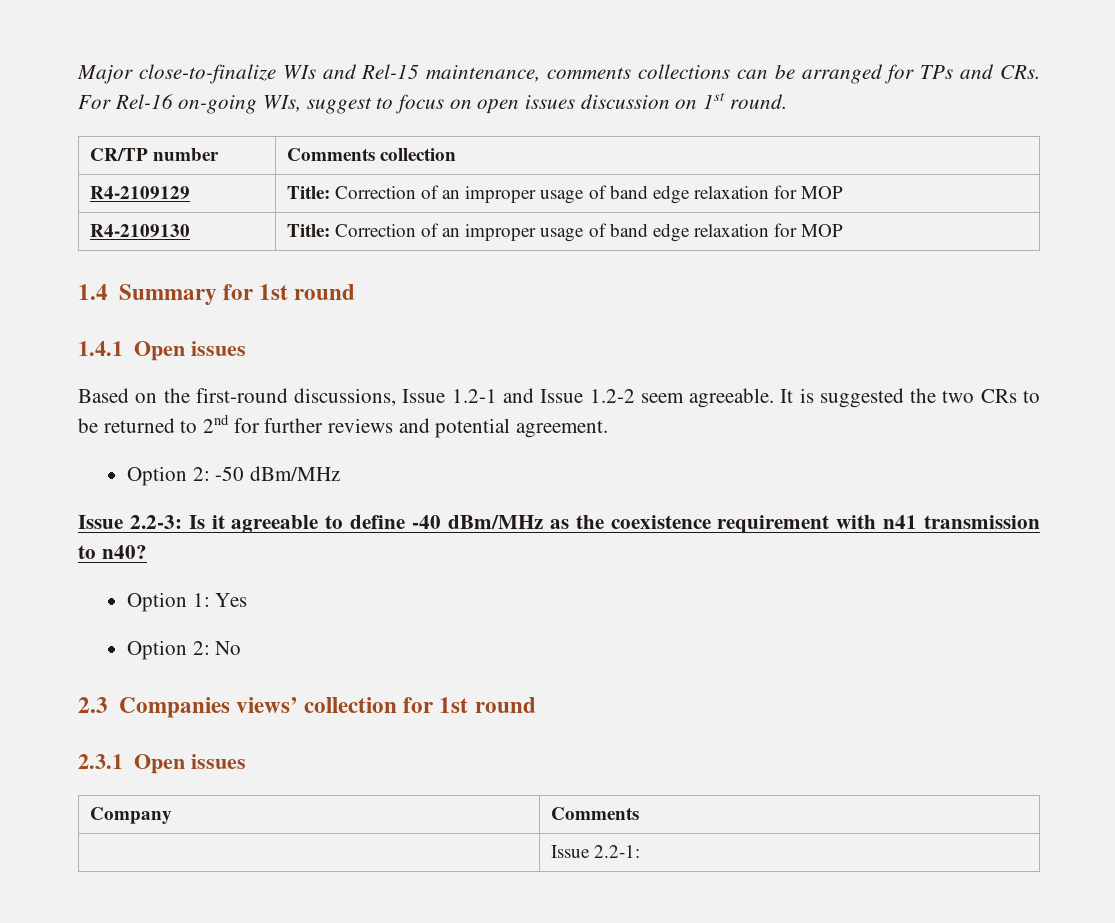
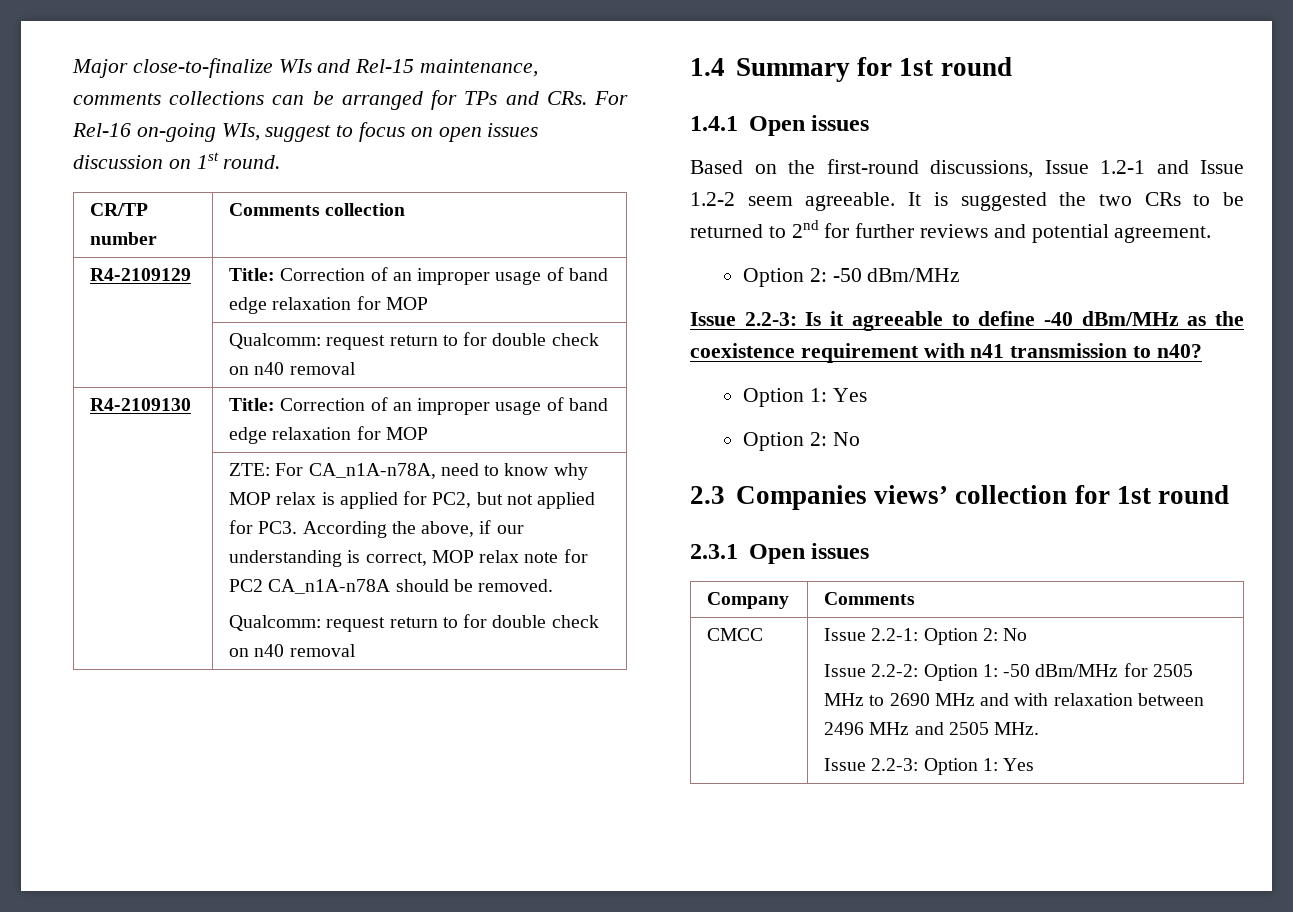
+ | Qualcomm: request return to for double check on n40 removal
+ ZTE: For CA_n1A-n78A, need to know why MOP relax is applied for PC2, but not applied for PC3. According the above, if our understanding is correct, MOP relax note for PC2 CA_n1A-n78A should be removed.
+ Qualcomm: request return to for double check on n40 removal
- | Issue 2.2-1:
+ CMCC | Issue 2.2-1: Option 2: No
+ Issue 2.2-2: Option 1: -50 dBm/MHz for 2505 MHz to 2690 MHz and with relaxation between 2496 MHz and 2505 MHz.
+ Issue 2.2-3: Option 1: Yes

